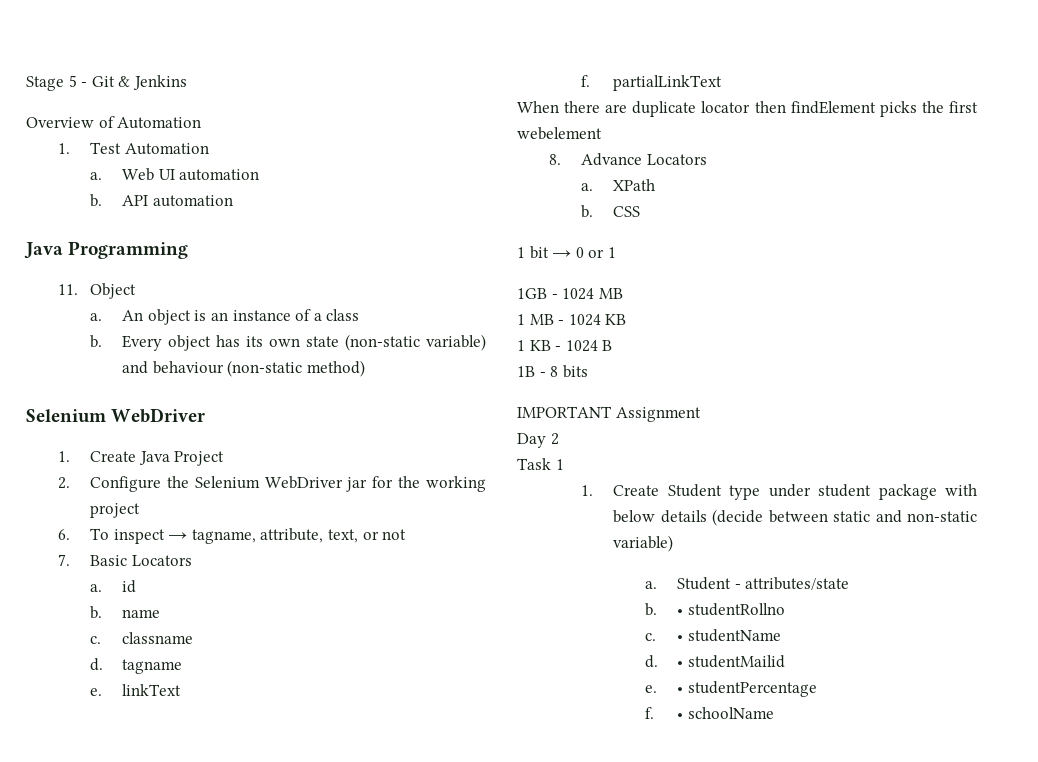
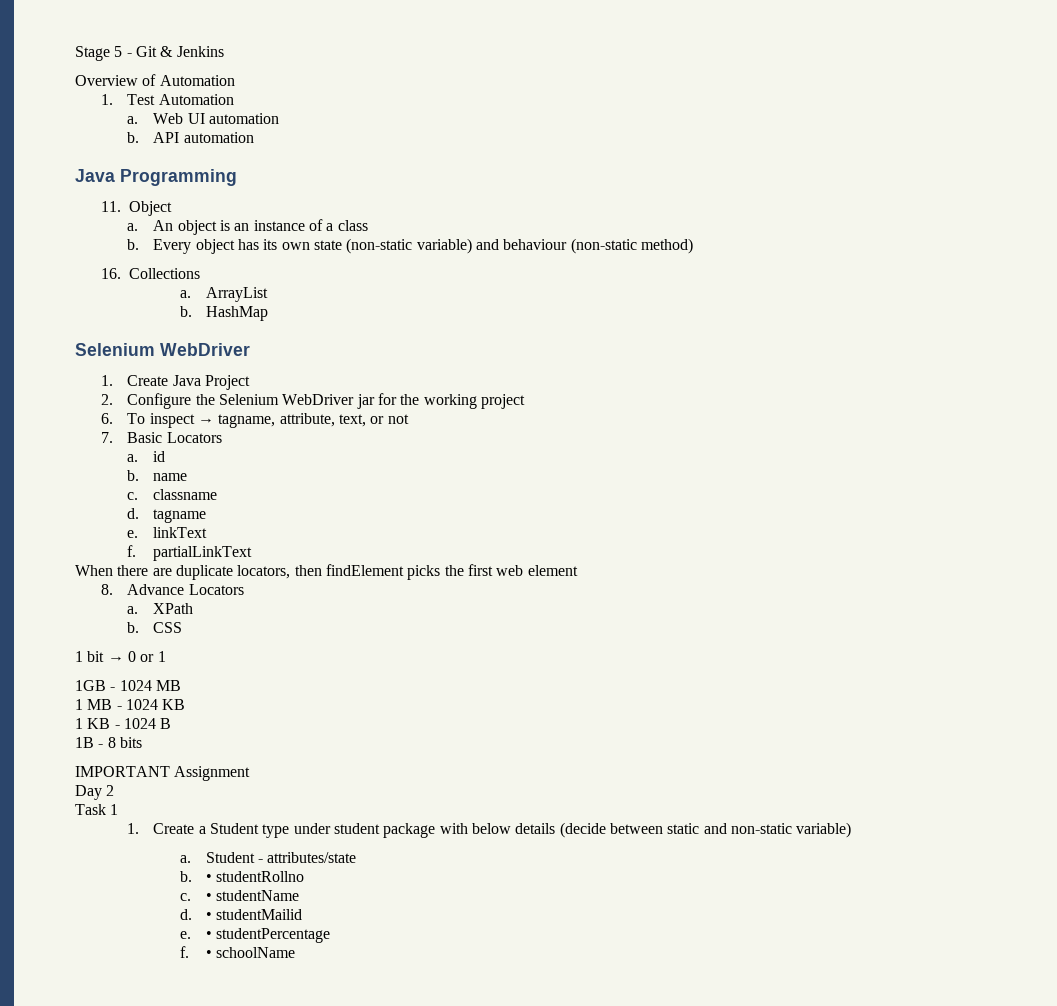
+ 16. Collections
+ a. ArrayList
+ b. HashMap
- When there are duplicate locator then findElement picks the first webelement
+ When there are duplicate locators, then findElement picks the first web element
- 1. Create Student type under student package with below details (decide between static and non-static variable)
+ 1. Create a Student type under student package with below details (decide between static and non-static variable)

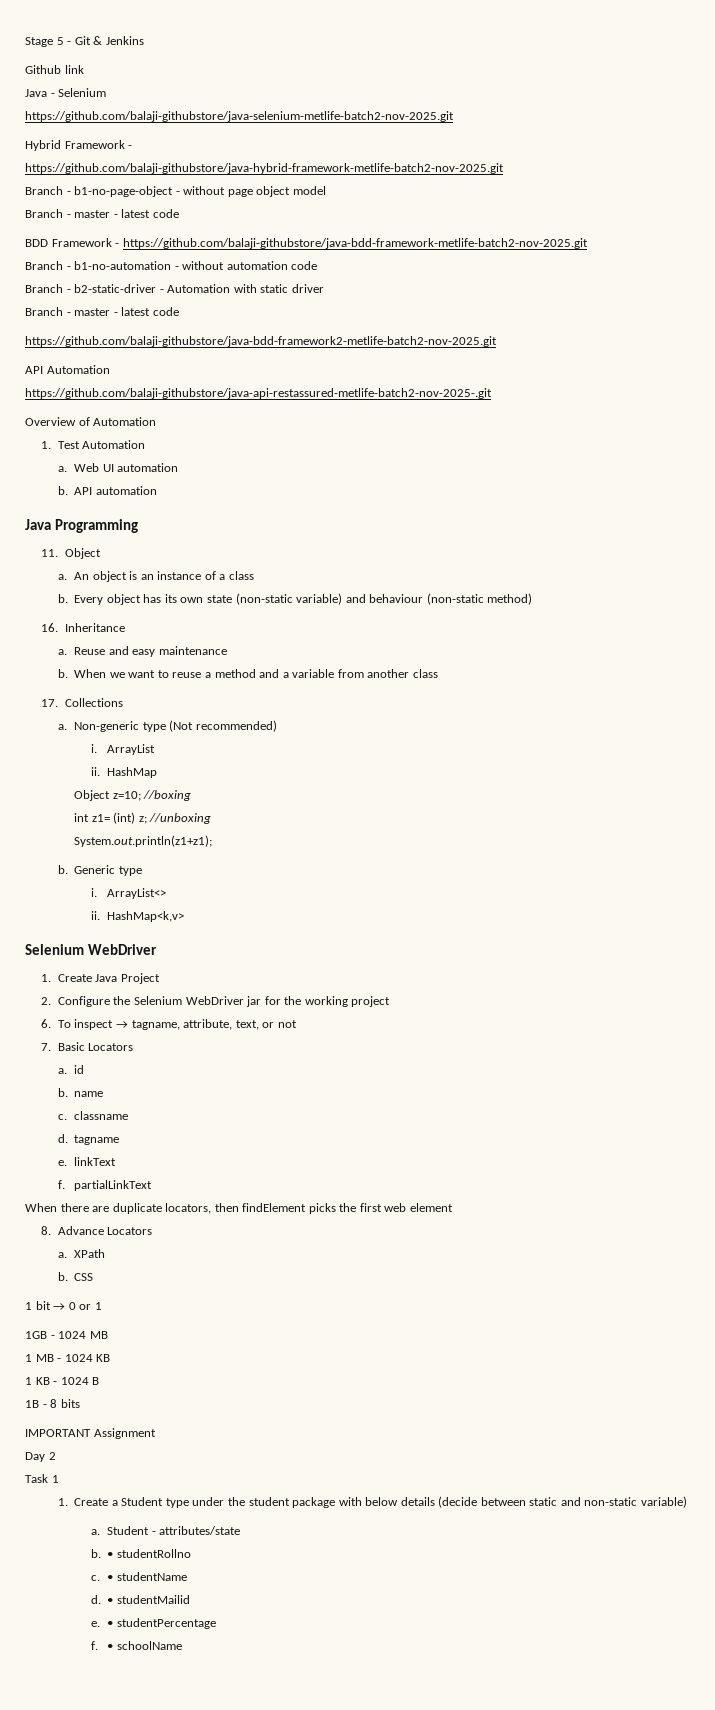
+ Github link
+ Java - Selenium
+ https://github.com/balaji-githubstore/java-selenium-metlife-batch2-nov-2025.git
+ Hybrid Framework -
+ https://github.com/balaji-githubstore/java-hybrid-framework-metlife-batch2-nov-2025.git
+ Branch - b1-no-page-object - without page object model
+ Branch - master - latest code
+ BDD Framework - https://github.com/balaji-githubstore/java-bdd-framework-metlife-batch2-nov-2025.git
+ Branch - b1-no-automation - without automation code
+ Branch - b2-static-driver - Automation with static driver
+ Branch - master - latest code
+ https://github.com/balaji-githubstore/java-bdd-framework2-metlife-batch2-nov-2025.git
+ API Automation
+ https://github.com/balaji-githubstore/java-api-restassured-metlife-batch2-nov-2025-.git
- 16. Collections
- a.
+ 16. Inheritance
+ a. Reuse and easy maintenance
+ b. When we want to reuse a method and a variable from another class
+ 17. Collections
+ a. Non-generic type (Not recommended)
+ i.
  ArrayList
- b.
+ ii.
+ Object z=10; //boxing
+ int z1= (int) z; //unboxing
+ System.out.println(z1+z1);
+ b. Generic type
+ i. ArrayList<>
+ ii. HashMap<k,v>
- 1. Create a Student type under student package with below details (decide between static and non-static variable)
+ 1. Create a Student type under the student package with below details (decide between static and non-static variable)

